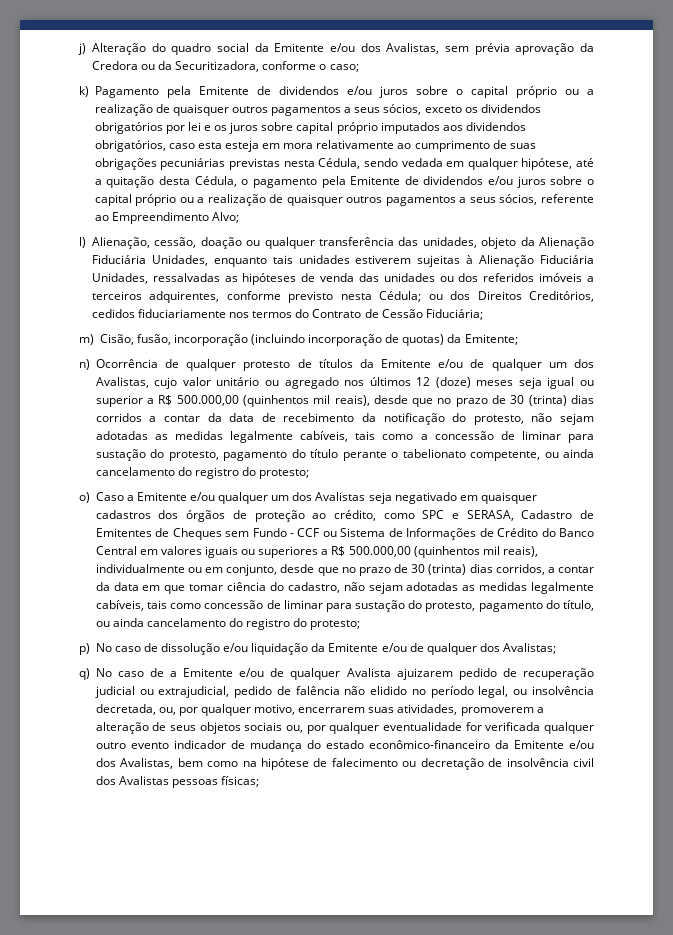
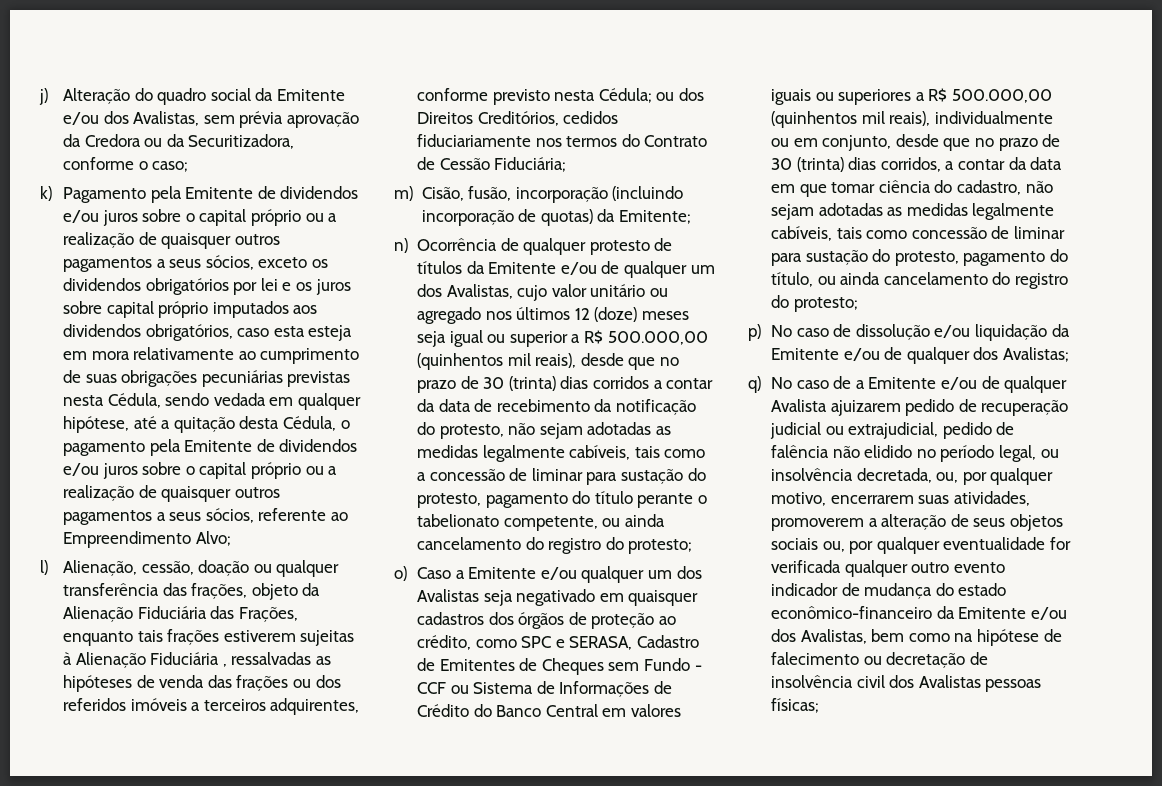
- l) Alienação, cessão, doação ou qualquer transferência das unidades, objeto da Alienação Fiduciária Unidades, enquanto tais unidades estiverem sujeitas à Alienação Fiduciária Unidades, ressalvadas as hipóteses de venda das unidades ou dos referidos imóveis a terceiros adquirentes, conforme previsto nesta Cédula; ou dos Direitos Creditórios, cedidos fiduciariamente nos termos do Contrato de Cessão Fiduciária;
+ l) Alienação, cessão, doação ou qualquer transferência das frações, objeto da Alienação Fiduciária das Frações, enquanto tais frações estiverem sujeitas à Alienação Fiduciária , ressalvadas as hipóteses de venda das frações ou dos referidos imóveis a terceiros adquirentes, conforme previsto nesta Cédula; ou dos Direitos Creditórios, cedidos fiduciariamente nos termos do Contrato de Cessão Fiduciária;

